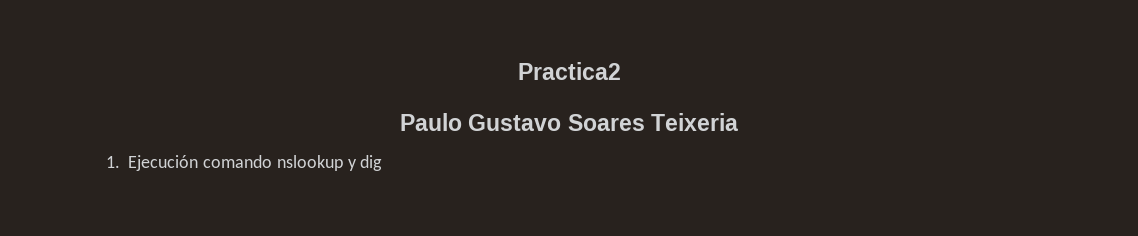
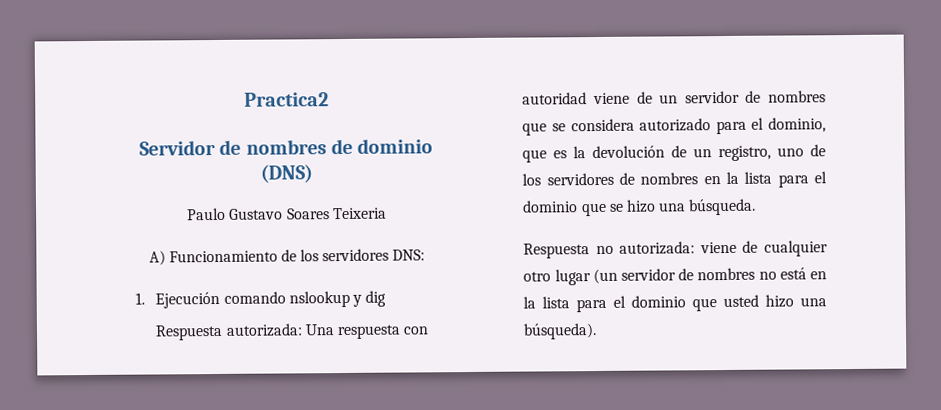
+ Servidor de nombres de dominio (DNS)
  Paulo Gustavo Soares Teixeria
+ A) Funcionamiento de los servidores DNS:
+ Respuesta autorizada: Una respuesta con autoridad viene de un servidor de nombres que se considera autorizado para el dominio, que es la devolución de un registro, uno de los servidores de nombres en la lista para el dominio que se hizo una búsqueda.
+ Respuesta no autorizada: viene de cualquier otro lugar (un servidor de nombres no está en la lista para el dominio que usted hizo una búsqueda).

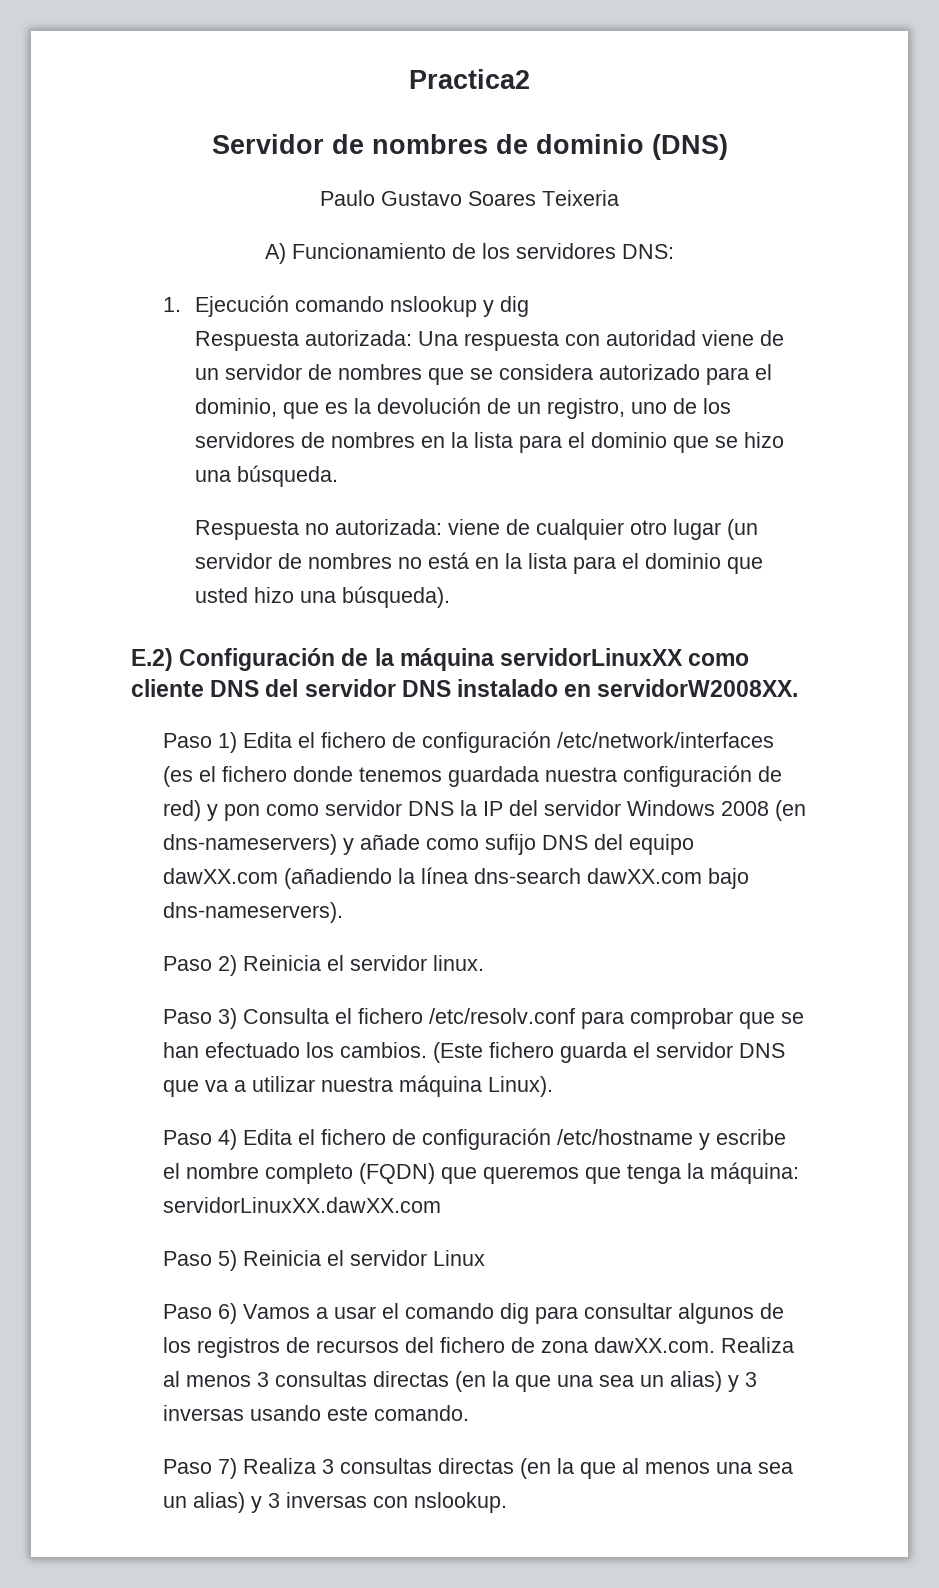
+ E.2) Configuración de la máquina servidorLinuxXX como cliente DNS del servidor DNS instalado en servidorW2008XX.
+ Paso 1) Edita el fichero de configuración /etc/network/interfaces (es el fichero donde tenemos guardada nuestra configuración de red) y pon como servidor DNS la IP del servidor Windows 2008 (en dns-nameservers) y añade como sufijo DNS del equipo dawXX.com (añadiendo la línea dns-search dawXX.com bajo dns-nameservers).
+ Paso 2) Reinicia el servidor linux.
+ Paso 3) Consulta el fichero /etc/resolv.conf para comprobar que se han efectuado los cambios. (Este fichero guarda el servidor DNS que va a utilizar nuestra máquina Linux).
+ Paso 4) Edita el fichero de configuración /etc/hostname y escribe el nombre completo (FQDN) que queremos que tenga la máquina: servidorLinuxXX.dawXX.com
+ Paso 5) Reinicia el servidor Linux
+ Paso 6) Vamos a usar el comando dig para consultar algunos de los registros de recursos del fichero de zona dawXX.com. Realiza al menos 3 consultas directas (en la que una sea un alias) y 3 inversas usando este comando.
+ Paso 7) Realiza 3 consultas directas (en la que al menos una sea un alias) y 3 inversas con nslookup.

